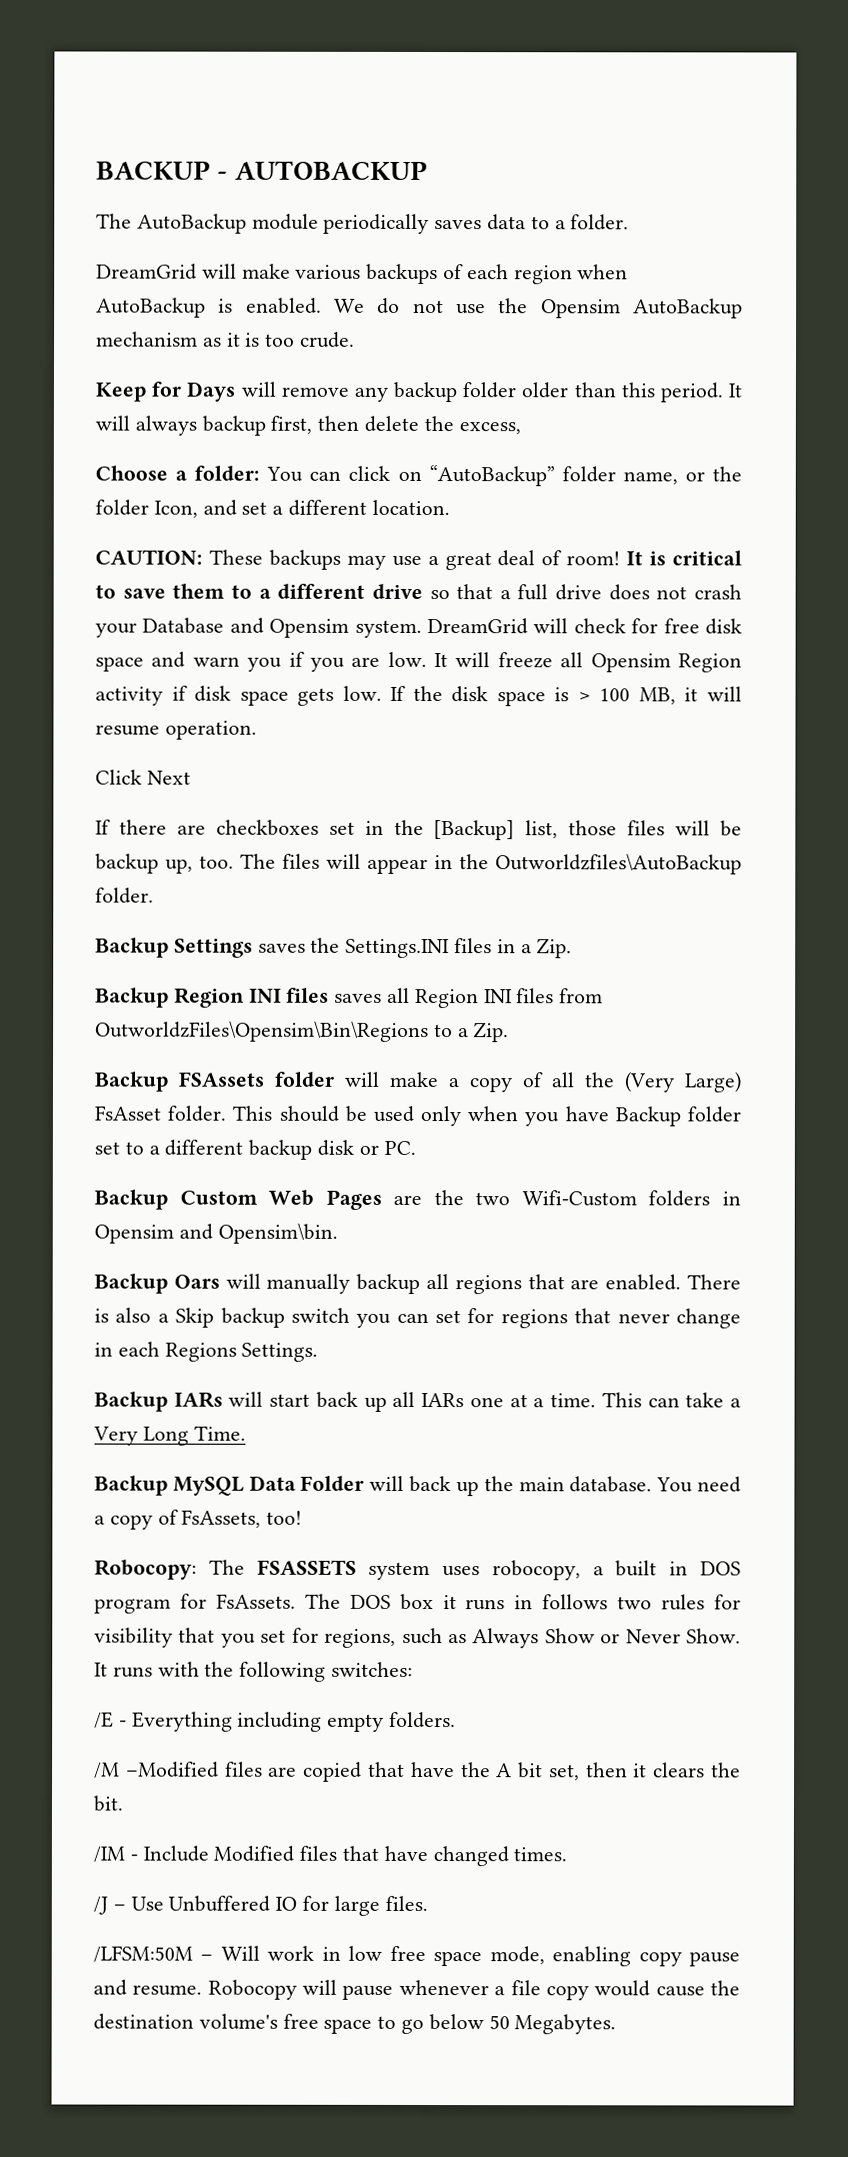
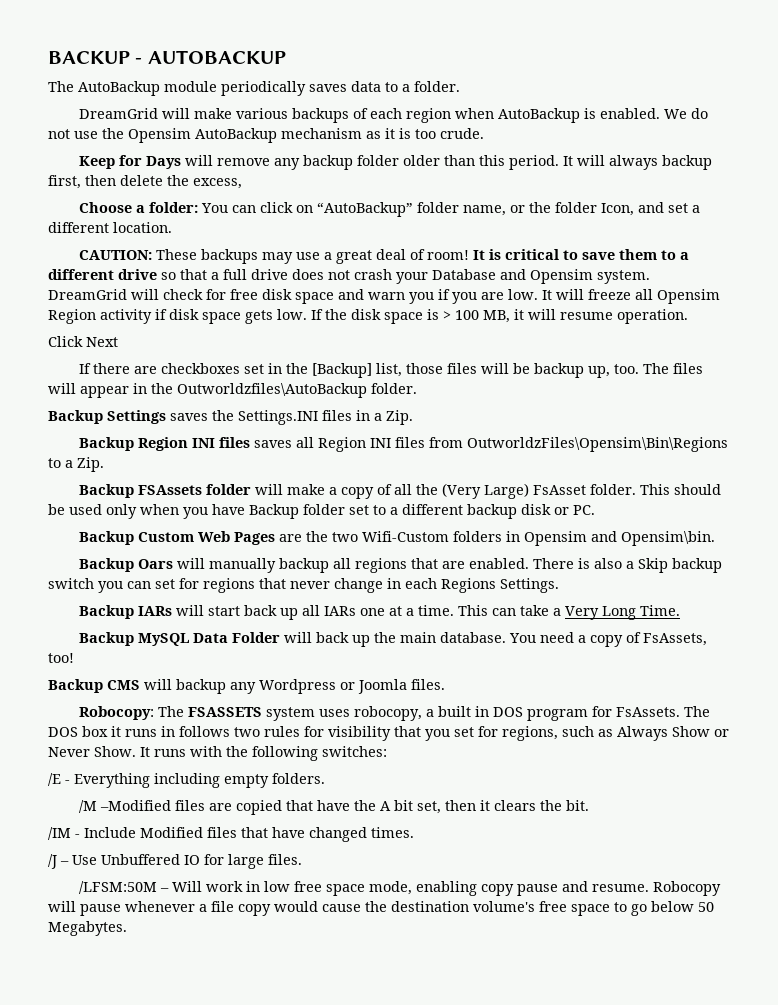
+ Backup CMS will backup any Wordpress or Joomla files.

